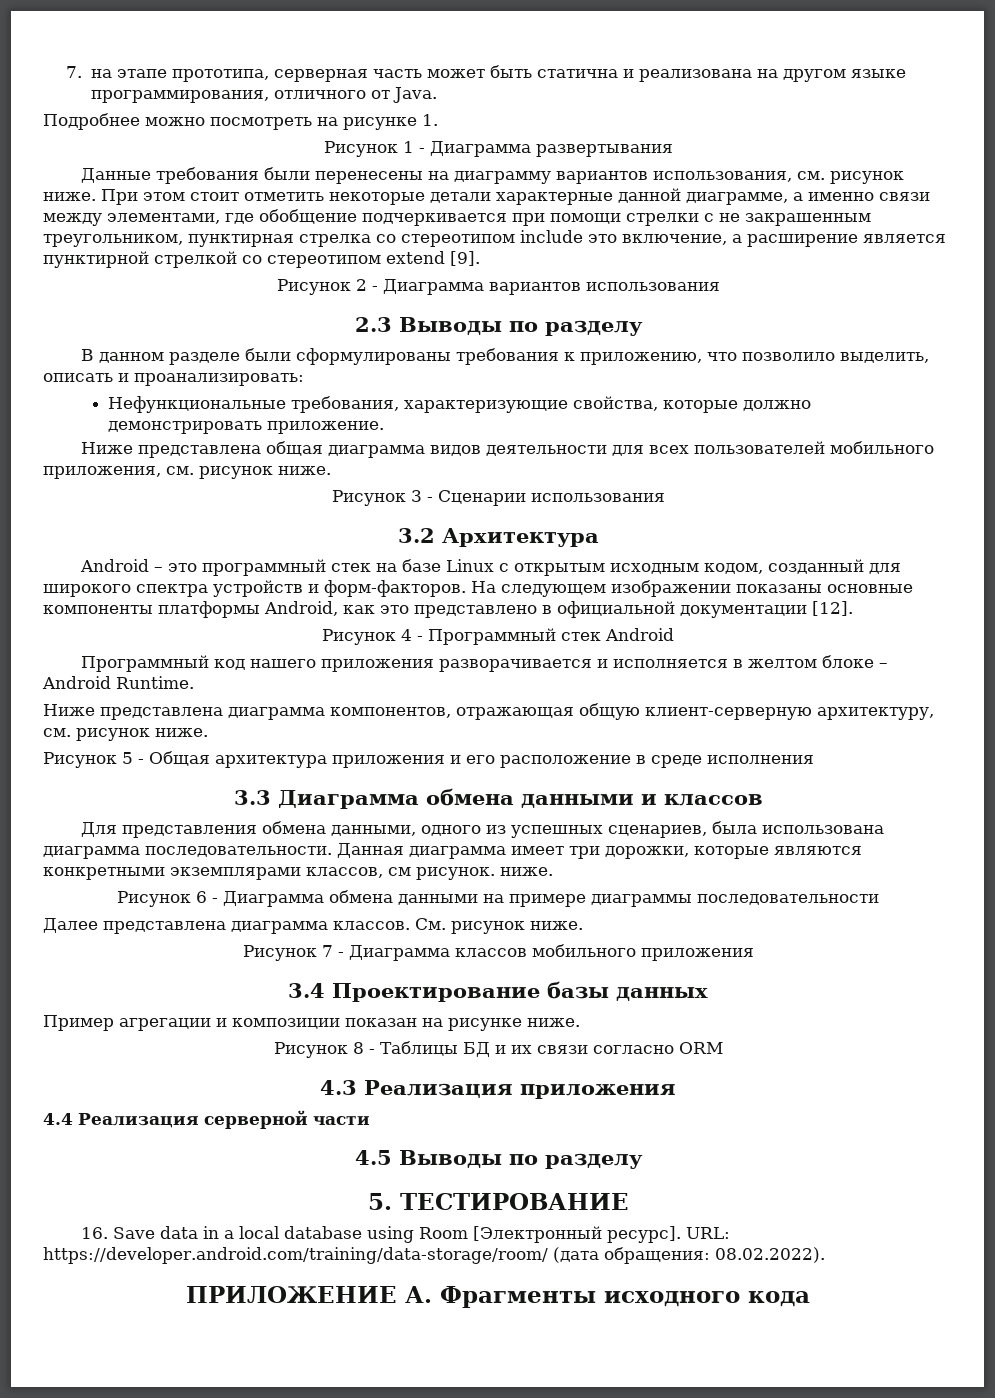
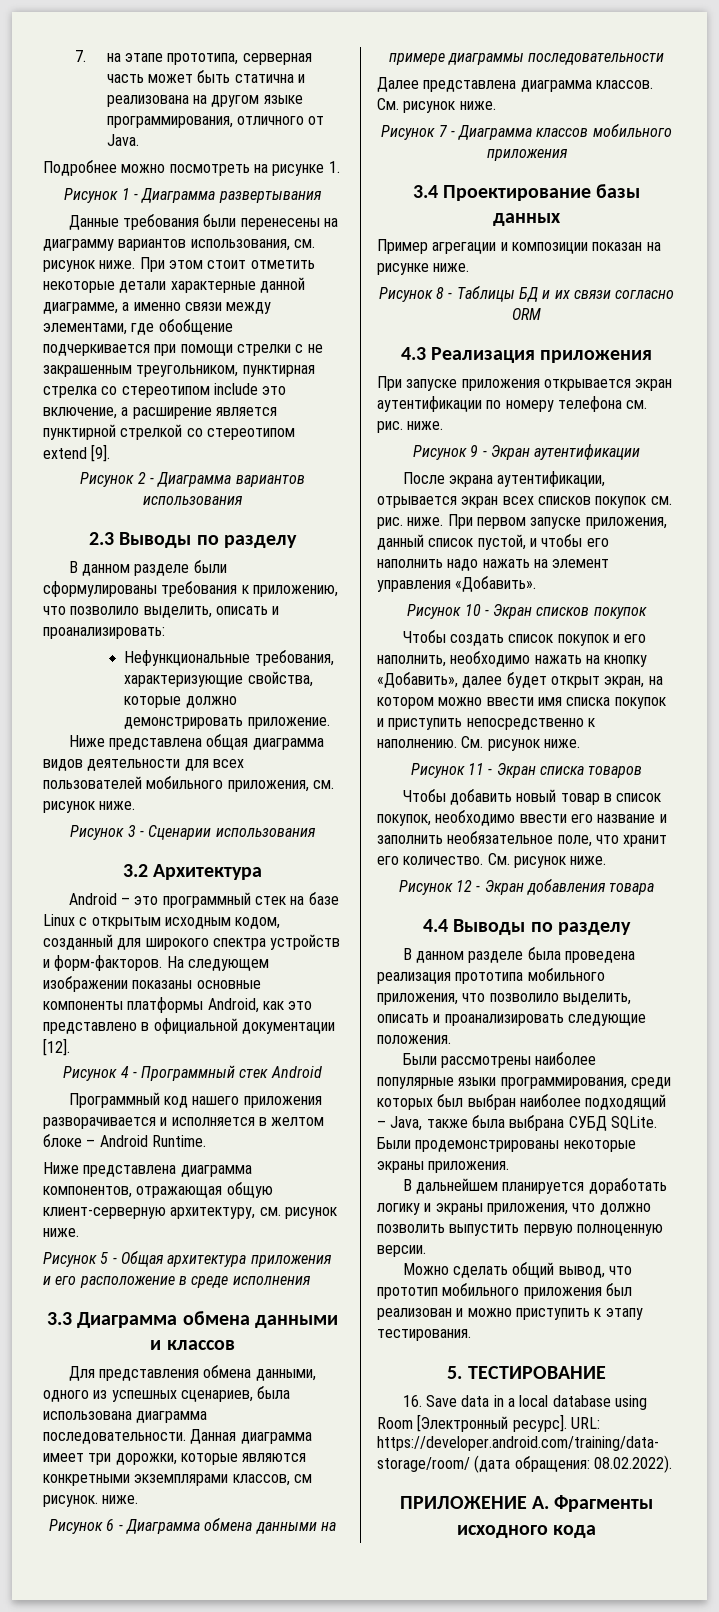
- 4.4 Реализация серверной части
- 4.5 Выводы по разделу
+ При запуске приложения открывается экран аутентификации по номеру телефона см. рис. ниже.
+ Рисунок 9 - Экран аутентификации
+ После экрана аутентификации, отрывается экран всех списков покупок см. рис. ниже. При первом запуске приложения, данный список пустой, и чтобы его наполнить надо нажать на элемент управления «Добавить».
+ Рисунок 10 - Экран списков покупок
+ Чтобы создать список покупок и его наполнить, необходимо нажать на кнопку «Добавить», далее будет открыт экран, на котором можно ввести имя списка покупок и приступить непосредственно к наполнению. См. рисунок ниже.
+ Рисунок 11 - Экран списка товаров
+ Чтобы добавить новый товар в список покупок, необходимо ввести его название и заполнить необязательное поле, что хранит его количество. См. рисунок ниже.
+ Рисунок 12 - Экран добавления товара
+ 4.4 Выводы по разделу
+ В данном разделе была проведена реализация прототипа мобильного приложения, что позволило выделить, описать и проанализировать следующие положения.
+ Были рассмотрены наиболее популярные языки программирования, среди которых был выбран наиболее подходящий – Java, также была выбрана СУБД SQLite. Были продемонстрированы некоторые экраны приложения.
+ В дальнейшем планируется доработать логику и экраны приложения, что должно позволить выпустить первую полноценную версии.
+ Можно сделать общий вывод, что прототип мобильного приложения был реализован и можно приступить к этапу тестирования.

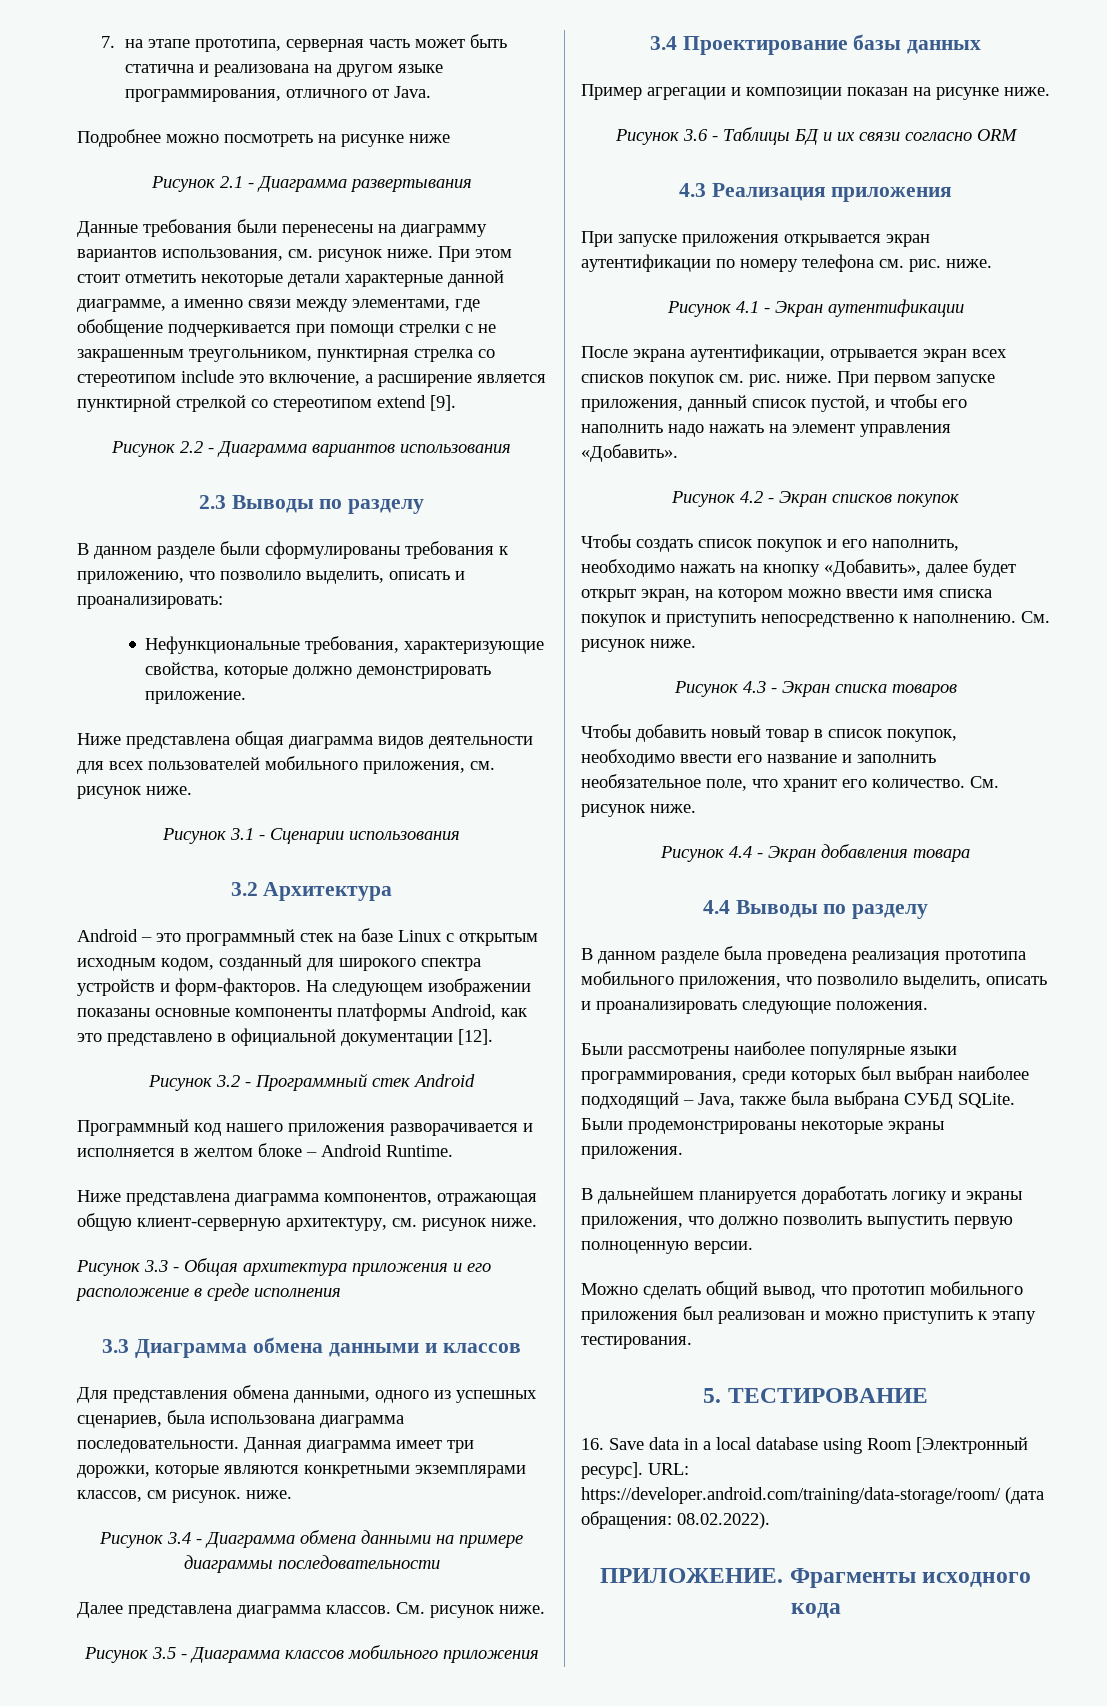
- Подробнее можно посмотреть на рисунке 1.
- Рисунок 1 - Диаграмма развертывания
+ Подробнее можно посмотреть на рисунке ниже
+ Рисунок 2.1 - Диаграмма развертывания
- Рисунок 2 - Диаграмма вариантов использования
+ Рисунок 2.2 - Диаграмма вариантов использования
- Рисунок 3 - Сценарии использования
+ Рисунок 3.1 - Сценарии использования
- Рисунок 4 - Программный стек Android
+ Рисунок 3.2 - Программный стек Android
- Рисунок 5 - Общая архитектура приложения и его расположение в среде исполнения
+ Рисунок 3.3 - Общая архитектура приложения и его расположение в среде исполнения
- Рисунок 6 - Диаграмма обмена данными на примере диаграммы последовательности
+ Рисунок 3.4 - Диаграмма обмена данными на примере диаграммы последовательности
- Рисунок 7 - Диаграмма классов мобильного приложения
+ Рисунок 3.5 - Диаграмма классов мобильного приложения
- Рисунок 8 - Таблицы БД и их связи согласно ORM
+ Рисунок 3.6 - Таблицы БД и их связи согласно ORM
- Рисунок 9 - Экран аутентификации
+ Рисунок 4.1 - Экран аутентификации
- Рисунок 10 - Экран списков покупок
+ Рисунок 4.2 - Экран списков покупок
- Рисунок 11 - Экран списка товаров
+ Рисунок 4.3 - Экран списка товаров
- Рисунок 12 - Экран добавления товара
+ Рисунок 4.4 - Экран добавления товара
- ПРИЛОЖЕНИЕ А. Фрагменты исходного кода
+ ПРИЛОЖЕНИЕ. Фрагменты исходного кода

